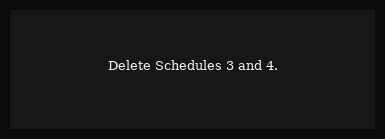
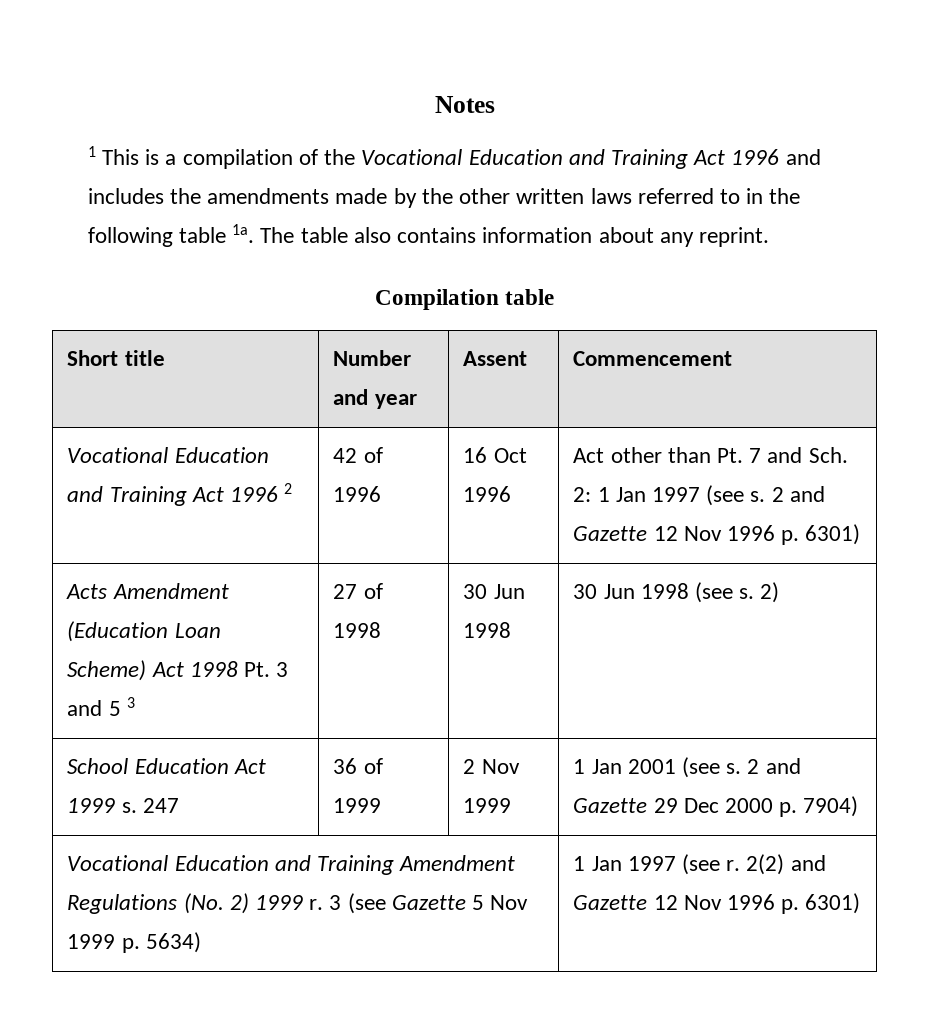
- Delete Schedules 3 and 4.
+ Notes
+ 1 This is a compilation of the Vocational Education and Training Act 1996 and includes the amendments made by the other written laws referred to in the following table 1a. The table also contains information about any reprint.
+ Compilation table
+ Short title | Number and year | Assent | Commencement
+ Vocational Education and Training Act 1996 2 | 42 of 1996 | 16 Oct 1996 | Act other than Pt. 7 and Sch. 2: 1 Jan 1997 (see s. 2 and Gazette 12 Nov 1996 p. 6301)
+ Acts Amendment (Education Loan Scheme) Act 1998 Pt. 3 and 5 3 | 27 of 1998 | 30 Jun 1998 | 30 Jun 1998 (see s. 2)
+ School Education Act 1999 s. 247 | 36 of 1999 | 2 Nov 1999 | 1 Jan 2001 (see s. 2 and Gazette 29 Dec 2000 p. 7904)
+ Vocational Education and Training Amendment Regulations (No. 2) 1999 r. 3 (see Gazette 5 Nov 1999 p. 5634) | 1 Jan 1997 (see r. 2(2) and Gazette 12 Nov 1996 p. 6301)

